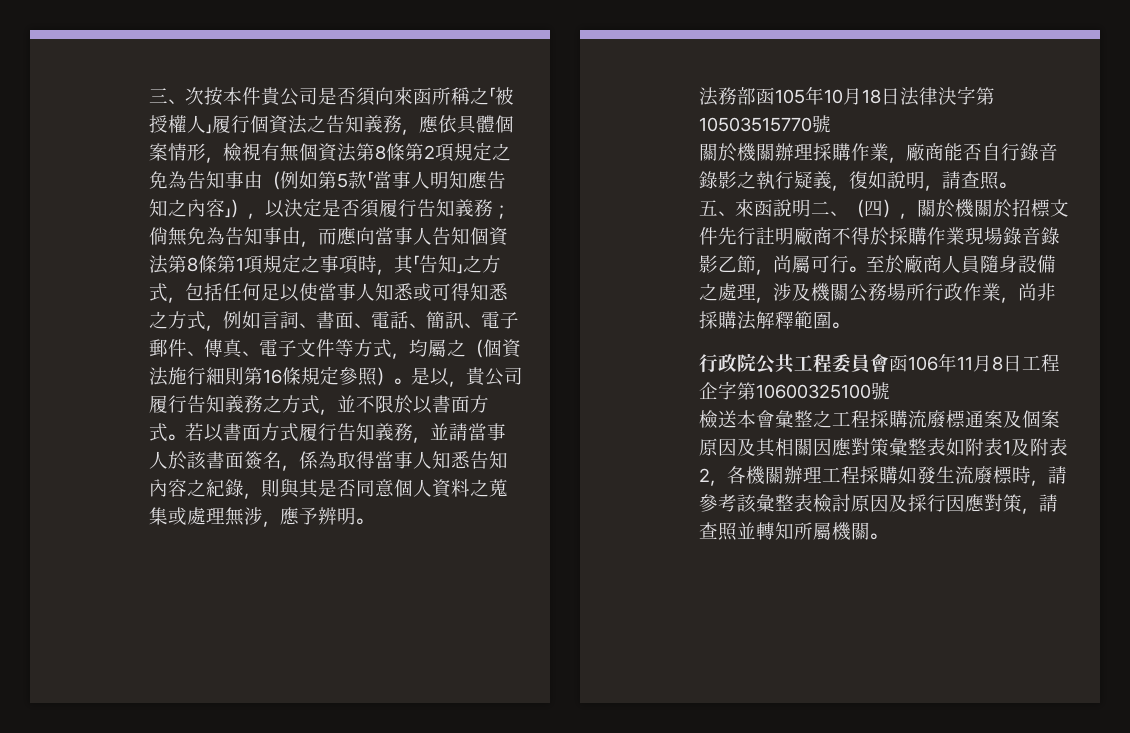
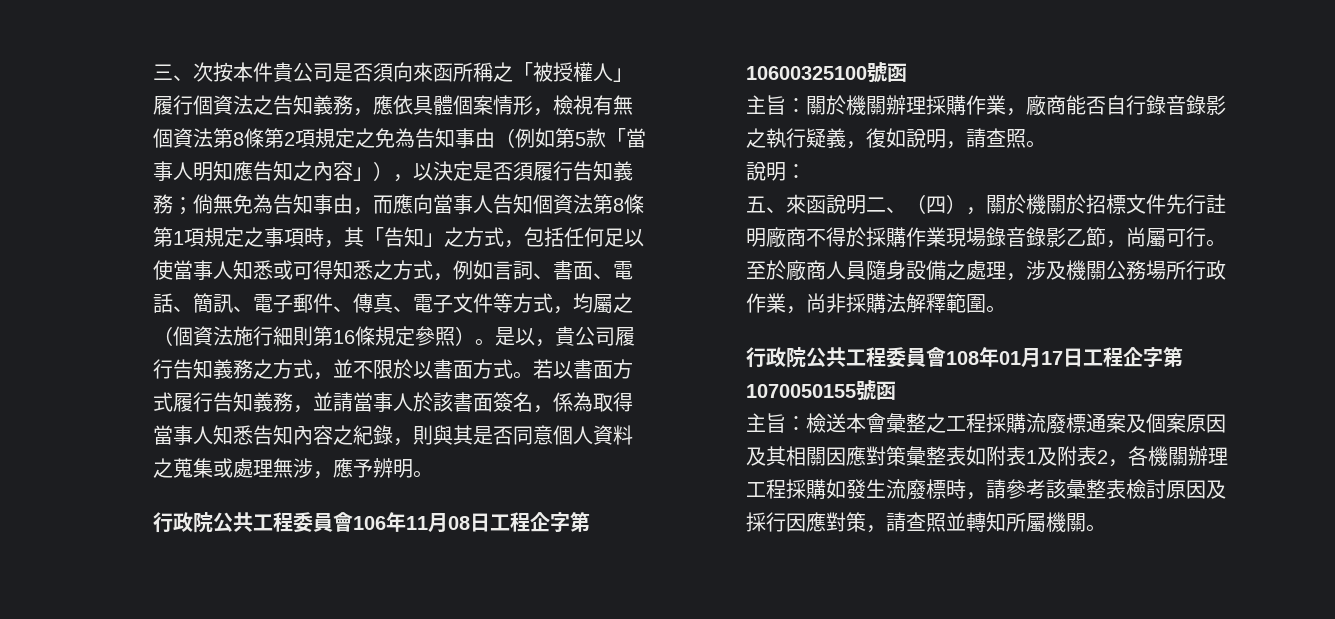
- 法務部函105年10月18日法律決字第10503515770號
- 關於機關辦理採購作業，廠商能否自行錄音錄影之執行疑義，復如說明，請查照。
+ 行政院公共工程委員會106年11月08日工程企字第10600325100號函
+ 主旨：關於機關辦理採購作業，廠商能否自行錄音錄影之執行疑義，復如說明，請查照。
+ 說明：
- 行政院公共工程委員會函106年11月8日工程企字第10600325100號
- 檢送本會彙整之工程採購流廢標通案及個案原因及其相關因應對策彙整表如附表1及附表2，各機關辦理工程採購如發生流廢標時，請參考該彙整表檢討原因及採行因應對策，請查照並轉知所屬機關。
+ 行政院公共工程委員會108年01月17日工程企字第1070050155號函
+ 主旨：檢送本會彙整之工程採購流廢標通案及個案原因及其相關因應對策彙整表如附表1及附表2，各機關辦理工程採購如發生流廢標時，請參考該彙整表檢討原因及採行因應對策，請查照並轉知所屬機關。

